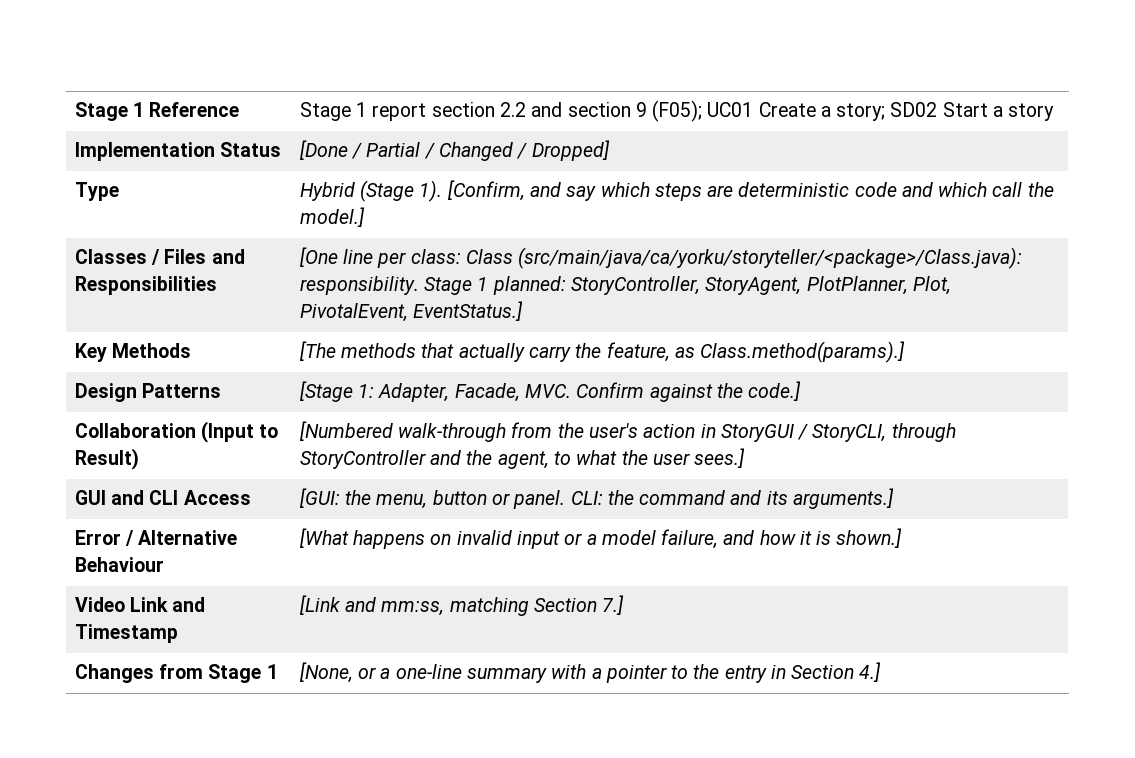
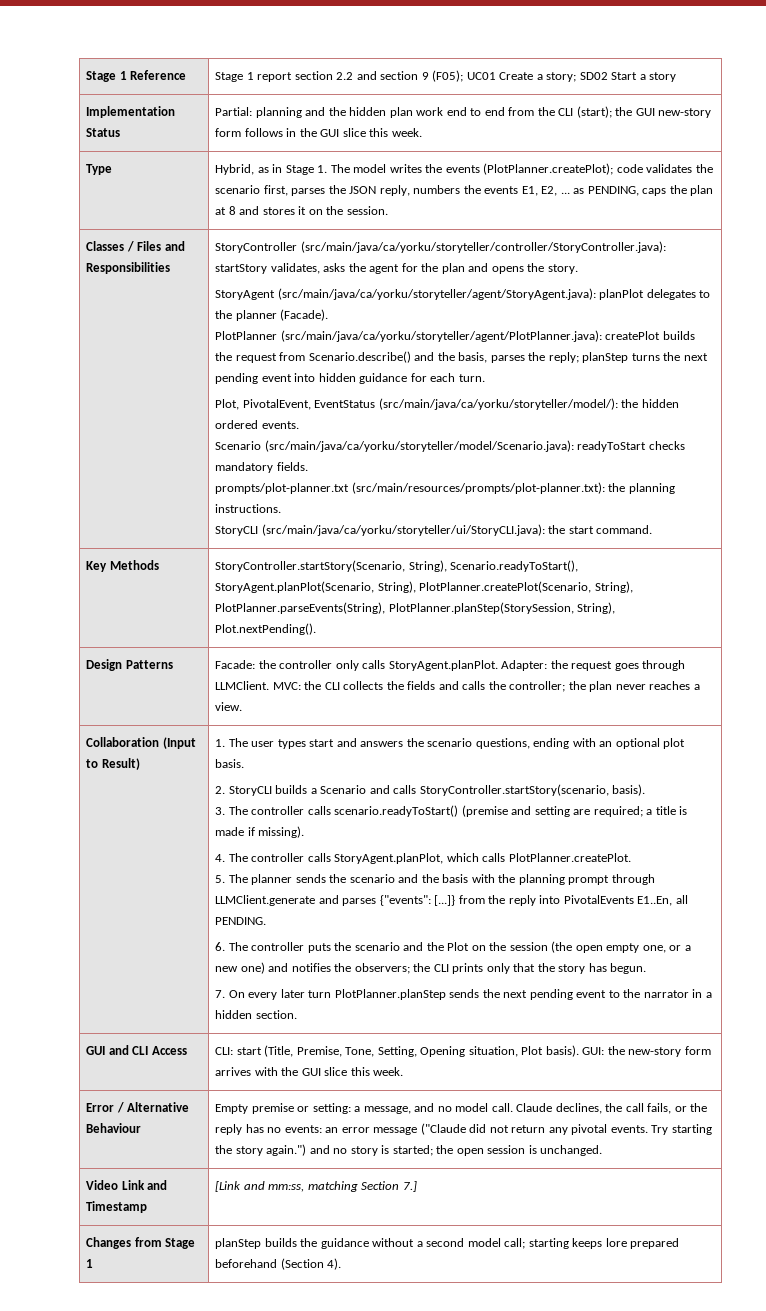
- Implementation Status | [Done / Partial / Changed / Dropped]
- Type | Hybrid (Stage 1). [Confirm, and say which steps are deterministic code and which call the model.]
+ Implementation Status | Partial: planning and the hidden plan work end to end from the CLI (start); the GUI new-story form follows in the GUI slice this week.
+ Type | Hybrid, as in Stage 1. The model writes the events (PlotPlanner.createPlot); code validates the scenario first, parses the JSON reply, numbers the events E1, E2, ... as PENDING, caps the plan at 8 and stores it on the session.
- [One line per class: Class (src/main/java/ca/yorku/storyteller/<package>/Class.java): responsibility. Stage 1 planned: StoryController, StoryAgent, PlotPlanner, Plot, PivotalEvent, EventStatus.]
- Key Methods | [The methods that actually carry the feature, as Class.method(params).]
- Design Patterns | [Stage 1: Adapter, Facade, MVC. Confirm against the code.]
- Collaboration (Input to Result) | [Numbered walk-through from the user's action in StoryGUI / StoryCLI, through StoryController and the agent, to what the user sees.]
- GUI and CLI Access | [GUI: the menu, button or panel. CLI: the command and its arguments.]
- Error / Alternative Behaviour | [What happens on invalid input or a model failure, and how it is shown.]
+ StoryController (src/main/java/ca/yorku/storyteller/controller/StoryController.java): startStory validates, asks the agent for the plan and opens the story.
+ StoryAgent (src/main/java/ca/yorku/storyteller/agent/StoryAgent.java): planPlot delegates to the planner (Facade).
+ PlotPlanner (src/main/java/ca/yorku/storyteller/agent/PlotPlanner.java): createPlot builds the request from Scenario.describe() and the basis, parses the reply; planStep turns the next pending event into hidden guidance for each turn.
+ Plot, PivotalEvent, EventStatus (src/main/java/ca/yorku/storyteller/model/): the hidden ordered events.
+ Scenario (src/main/java/ca/yorku/storyteller/model/Scenario.java): readyToStart checks mandatory fields.
+ prompts/plot-planner.txt (src/main/resources/prompts/plot-planner.txt): the planning instructions.
+ StoryCLI (src/main/java/ca/yorku/storyteller/ui/StoryCLI.java): the start command.
+ Key Methods | StoryController.startStory(Scenario, String), Scenario.readyToStart(), StoryAgent.planPlot(Scenario, String), PlotPlanner.createPlot(Scenario, String), PlotPlanner.parseEvents(String), PlotPlanner.planStep(StorySession, String), Plot.nextPending().
+ Design Patterns | Facade: the controller only calls StoryAgent.planPlot. Adapter: the request goes through LLMClient. MVC: the CLI collects the fields and calls the controller; the plan never reaches a view.
+ Collaboration (Input to Result) | 1. The user types start and answers the scenario questions, ending with an optional plot basis.
+ 2. StoryCLI builds a Scenario and calls StoryController.startStory(scenario, basis).
+ 3. The controller calls scenario.readyToStart() (premise and setting are required; a title is made if missing).
+ 4. The controller calls StoryAgent.planPlot, which calls PlotPlanner.createPlot.
+ 5. The planner sends the scenario and the basis with the planning prompt through LLMClient.generate and parses {"events": [...]} from the reply into PivotalEvents E1..En, all PENDING.
+ 6. The controller puts the scenario and the Plot on the session (the open empty one, or a new one) and notifies the observers; the CLI prints only that the story has begun.
+ 7. On every later turn PlotPlanner.planStep sends the next pending event to the narrator in a hidden section.
+ GUI and CLI Access | CLI: start (Title, Premise, Tone, Setting, Opening situation, Plot basis). GUI: the new-story form arrives with the GUI slice this week.
+ Error / Alternative Behaviour | Empty premise or setting: a message, and no model call. Claude declines, the call fails, or the reply has no events: an error message ("Claude did not return any pivotal events. Try starting the story again.") and no story is started; the open session is unchanged.
- Changes from Stage 1 | [None, or a one-line summary with a pointer to the entry in Section 4.]
+ Changes from Stage 1 | planStep builds the guidance without a second model call; starting keeps lore prepared beforehand (Section 4).

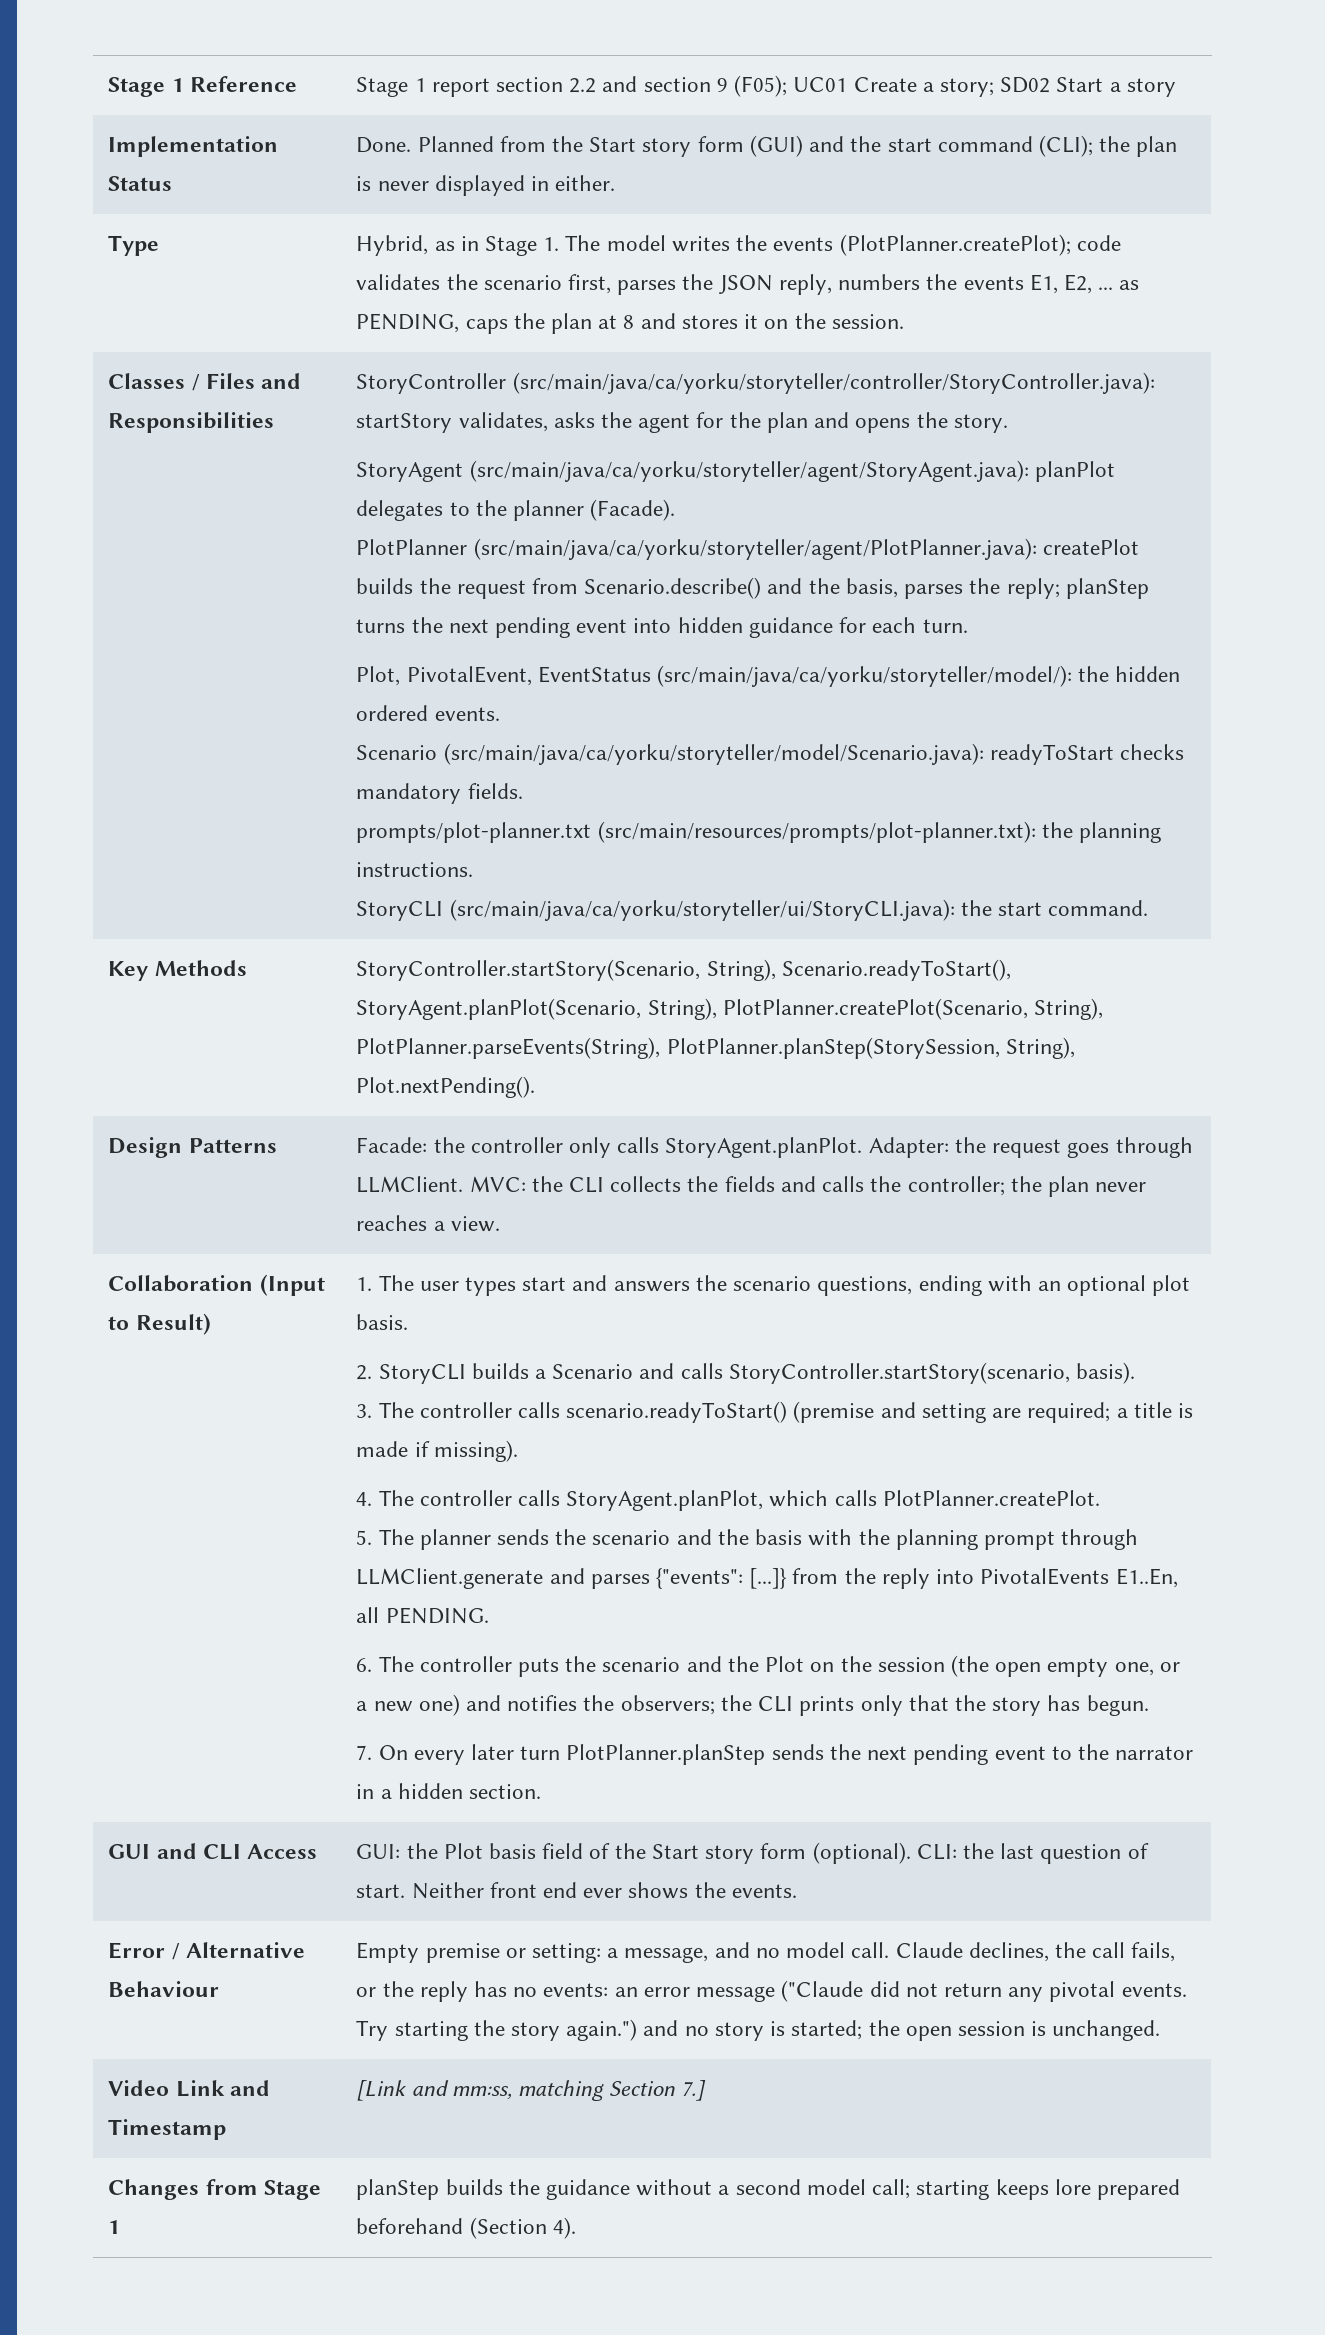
- Implementation Status | Partial: planning and the hidden plan work end to end from the CLI (start); the GUI new-story form follows in the GUI slice this week.
+ Implementation Status | Done. Planned from the Start story form (GUI) and the start command (CLI); the plan is never displayed in either.
- GUI and CLI Access | CLI: start (Title, Premise, Tone, Setting, Opening situation, Plot basis). GUI: the new-story form arrives with the GUI slice this week.
+ GUI and CLI Access | GUI: the Plot basis field of the Start story form (optional). CLI: the last question of start. Neither front end ever shows the events.

